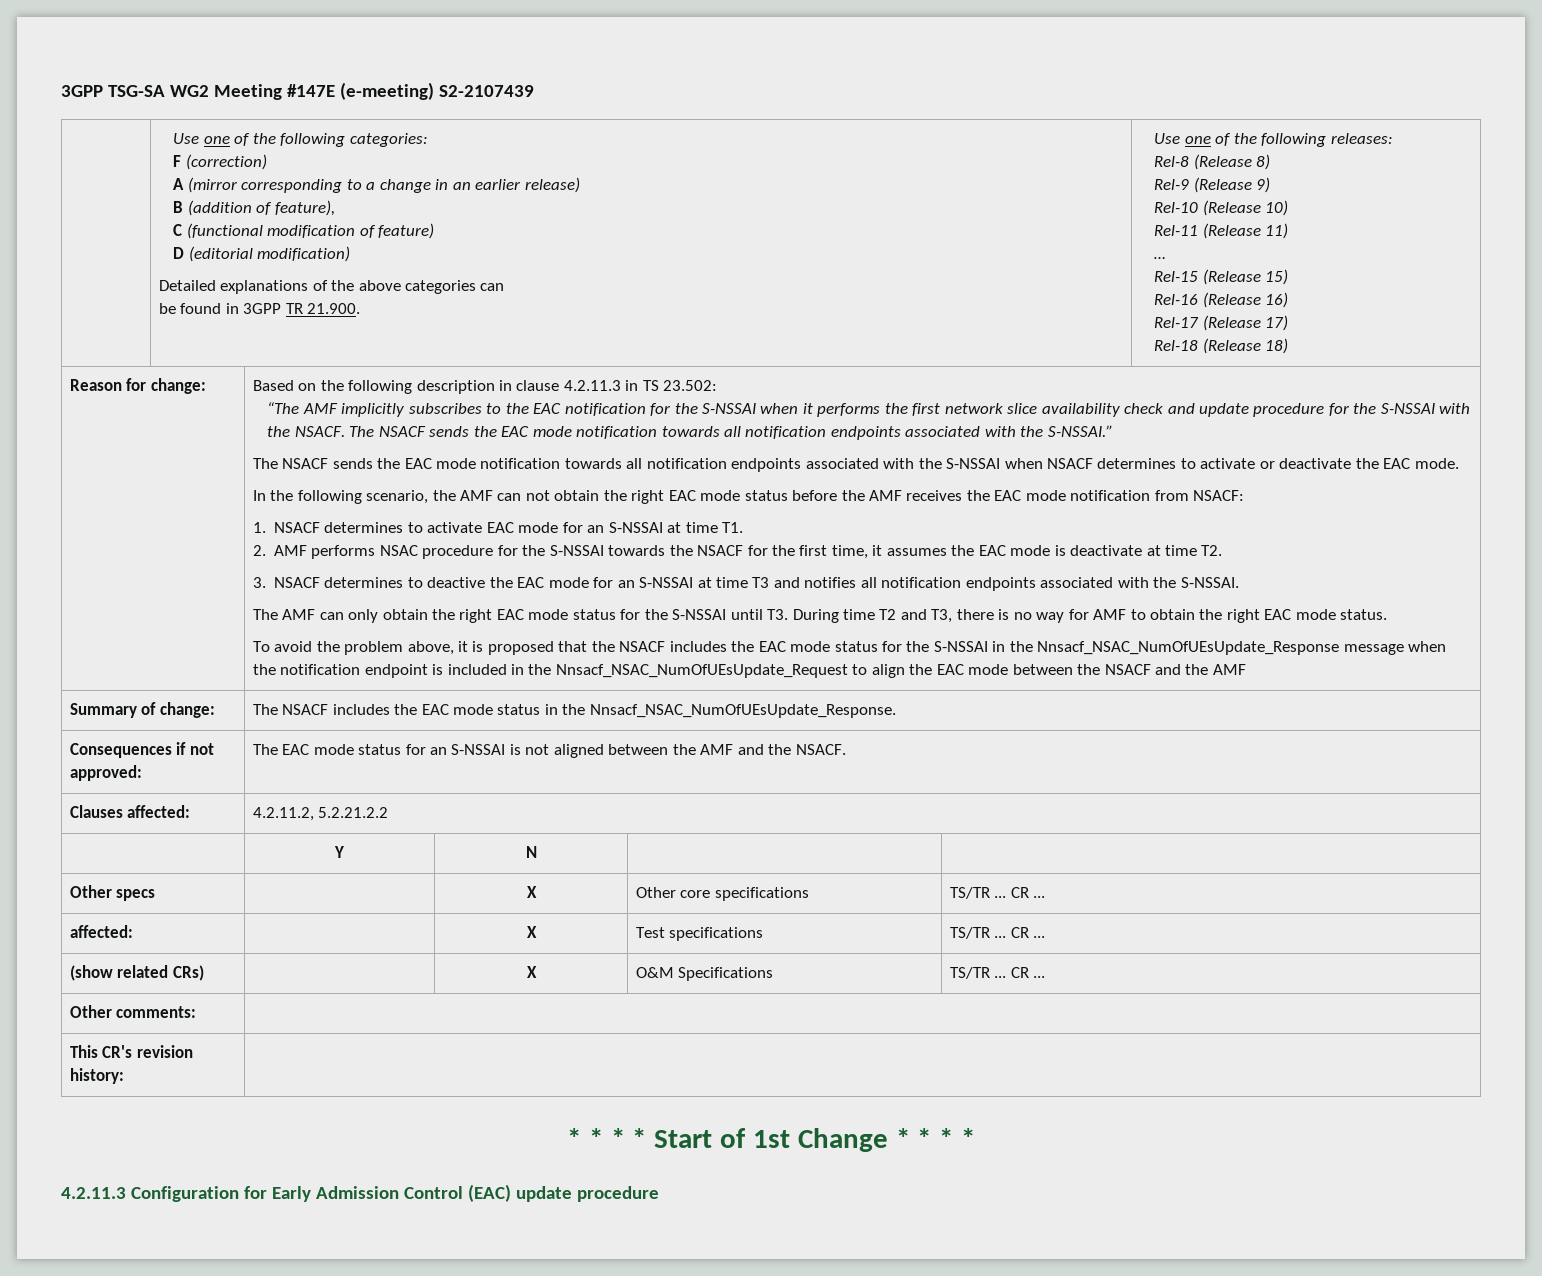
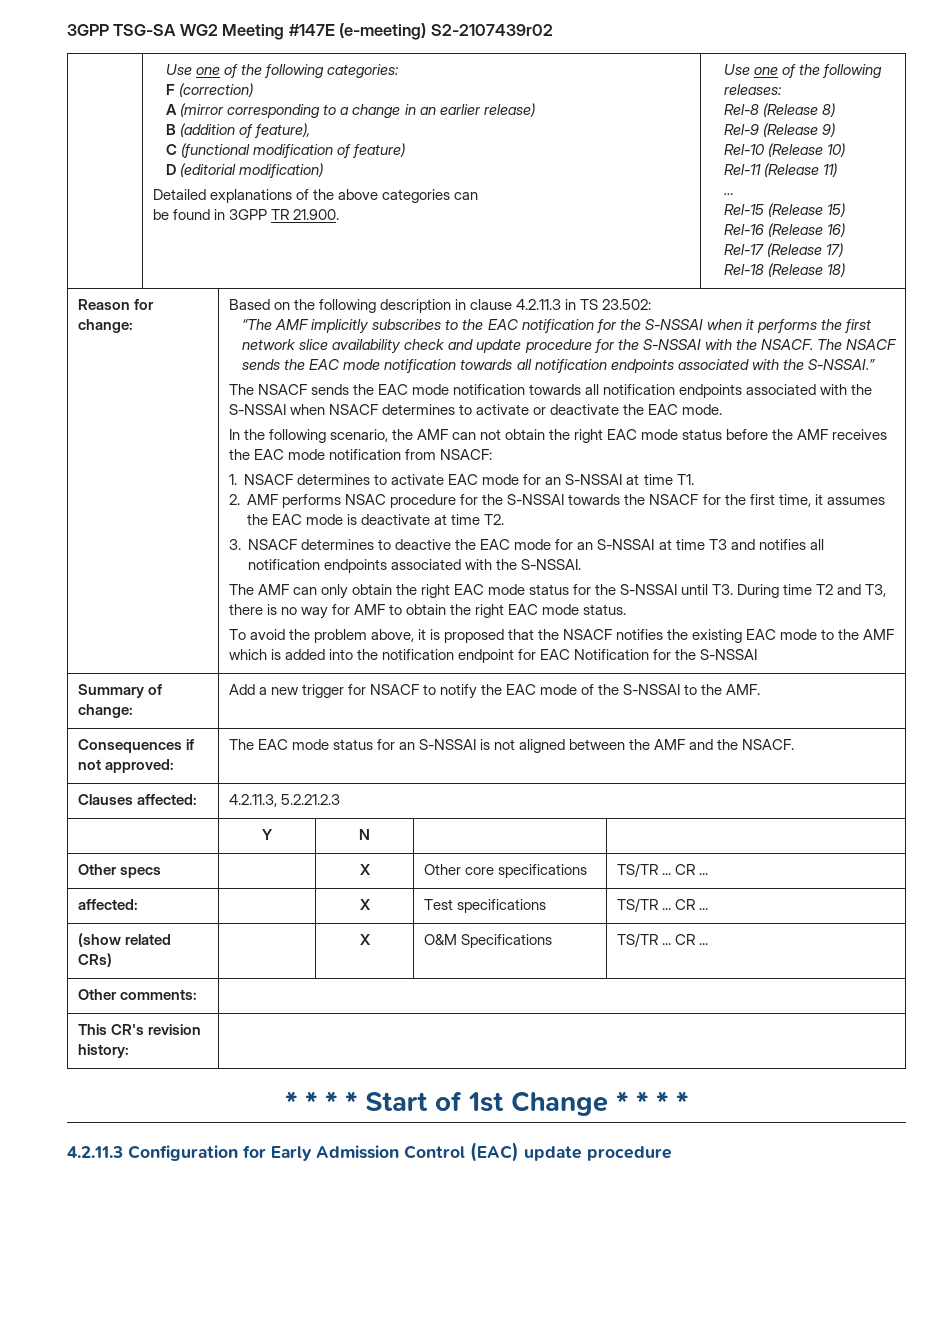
- 3GPP TSG-SA WG2 Meeting #147E (e-meeting) S2-2107439
+ 3GPP TSG-SA WG2 Meeting #147E (e-meeting) S2-2107439r02
- To avoid the problem above, it is proposed that the NSACF includes the EAC mode status for the S-NSSAI in the Nnsacf_NSAC_NumOfUEsUpdate_Response message when the notification endpoint is included in the Nnsacf_NSAC_NumOfUEsUpdate_Request to align the EAC mode between the NSACF and the AMF
- Summary of change: | The NSACF includes the EAC mode status in the Nnsacf_NSAC_NumOfUEsUpdate_Response.
+ To avoid the problem above, it is proposed that the NSACF notifies the existing EAC mode to the AMF which is added into the notification endpoint for EAC Notification for the S-NSSAI
+ Summary of change: | Add a new trigger for NSACF to notify the EAC mode of the S-NSSAI to the AMF.
- Clauses affected: | 4.2.11.2, 5.2.21.2.2
+ Clauses affected: | 4.2.11.3, 5.2.21.2.3

